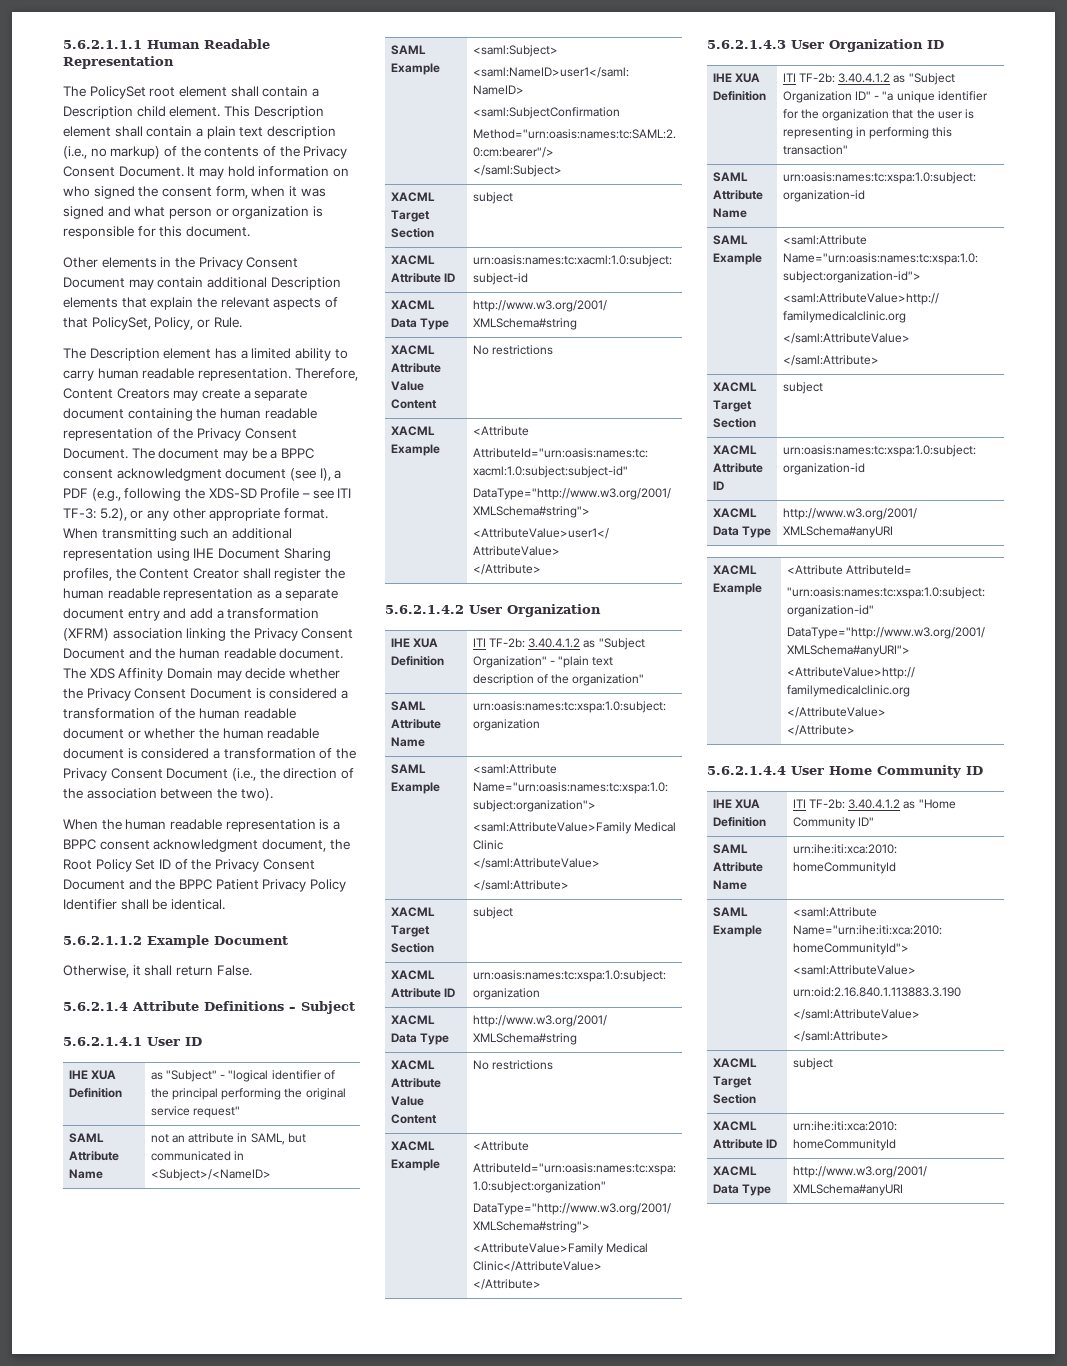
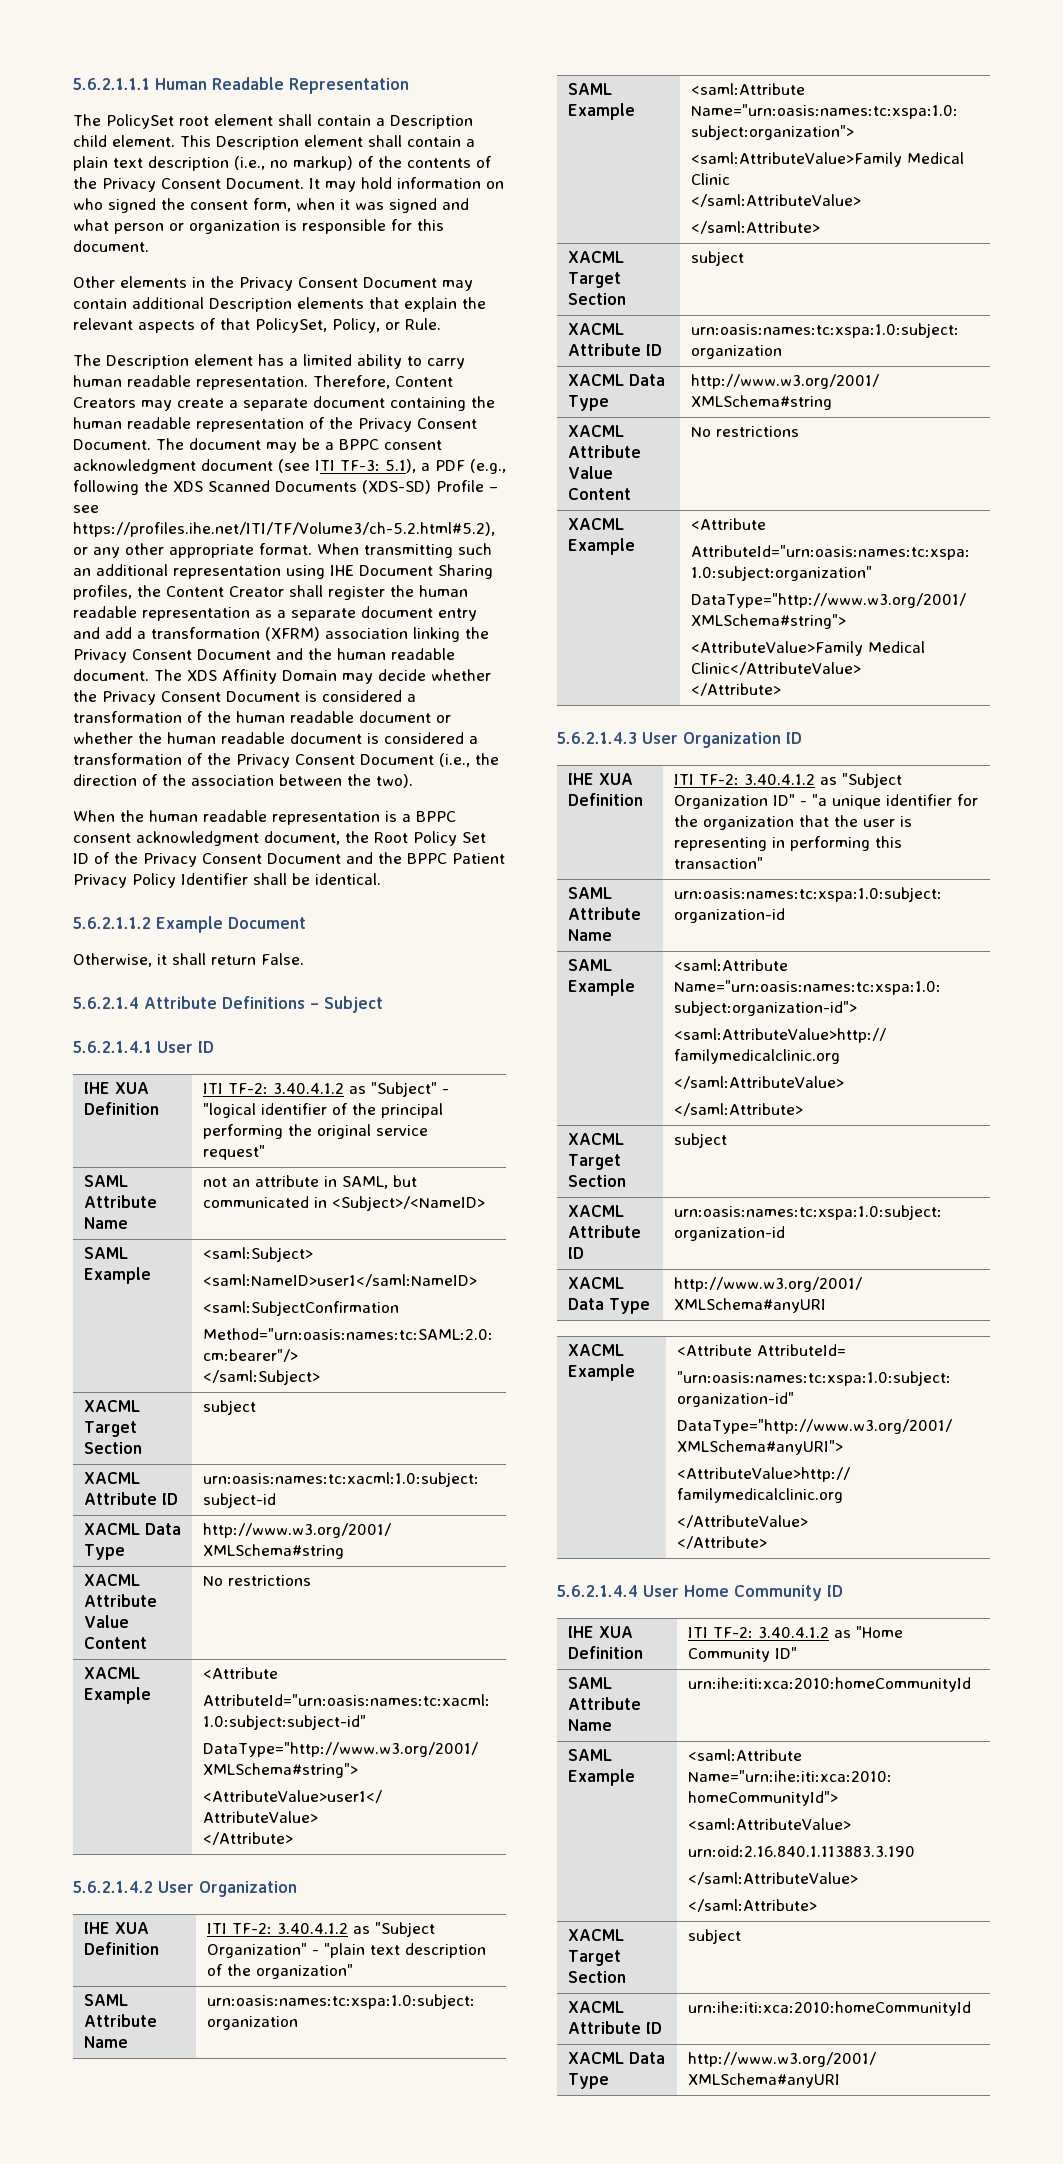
- The document may be a BPPC consent acknowledgment document (see I), a PDF (e.g., following the XDS-SD Profile – see ITI TF-3: 5.2), or any other appropriate format.
+ The document may be a BPPC consent acknowledgment document (see ITI TF-3: 5.1), a PDF (e.g., following the XDS Scanned Documents (XDS-SD) Profile – see https://profiles.ihe.net/ITI/TF/Volume3/ch-5.2.html#5.2), or any other appropriate format.
- IHE XUA Definition | as "Subject" - "logical identifier of the principal performing the original service request"
+ IHE XUA Definition | ITI TF-2: 3.40.4.1.2 as "Subject" - "logical identifier of the principal performing the original service request"
- IHE XUA Definition | ITI TF-2b: 3.40.4.1.2 as "Subject Organization" - "plain text description of the organization"
+ IHE XUA Definition | ITI TF-2: 3.40.4.1.2 as "Subject Organization" - "plain text description of the organization"
- IHE XUA Definition | ITI TF-2b: 3.40.4.1.2 as "Subject Organization ID" - "a unique identifier for the organization that the user is representing in performing this transaction"
+ IHE XUA Definition | ITI TF-2: 3.40.4.1.2 as "Subject Organization ID" - "a unique identifier for the organization that the user is representing in performing this transaction"
- IHE XUA Definition | ITI TF-2b: 3.40.4.1.2 as "Home Community ID"
+ IHE XUA Definition | ITI TF-2: 3.40.4.1.2 as "Home Community ID"

